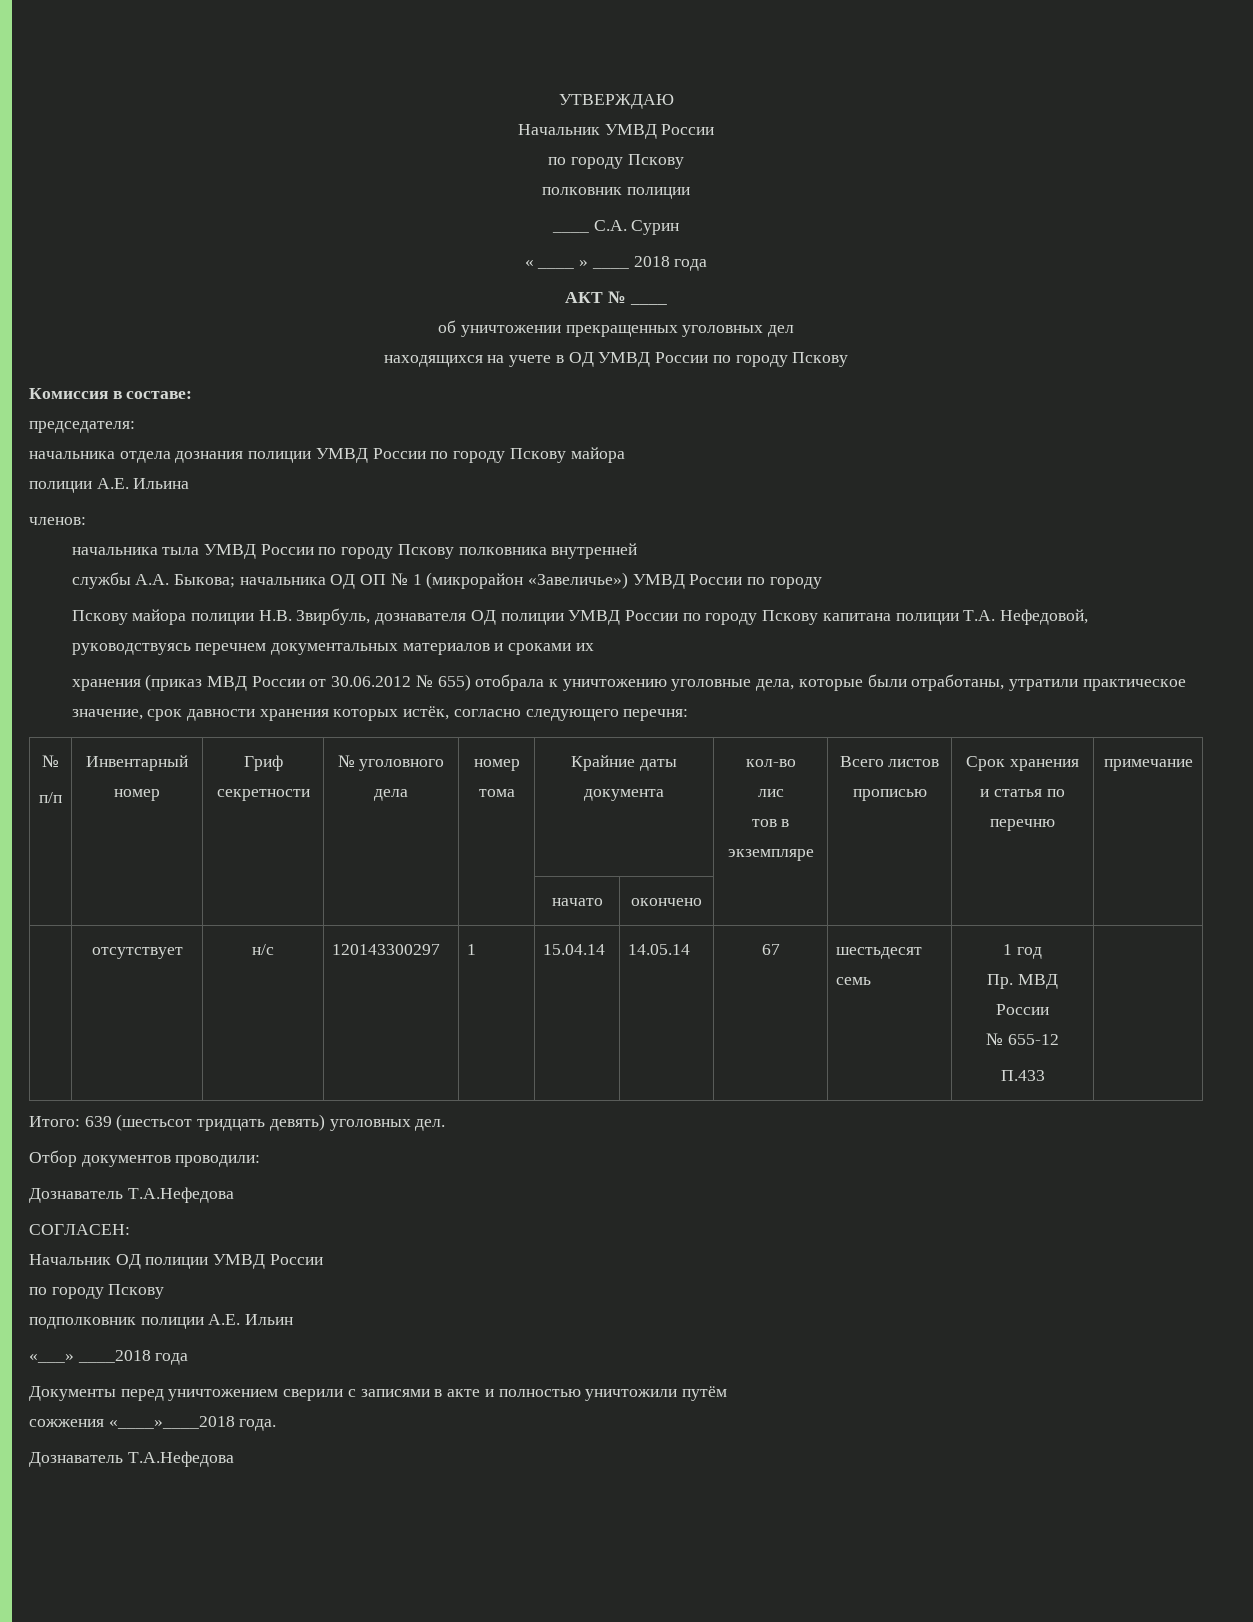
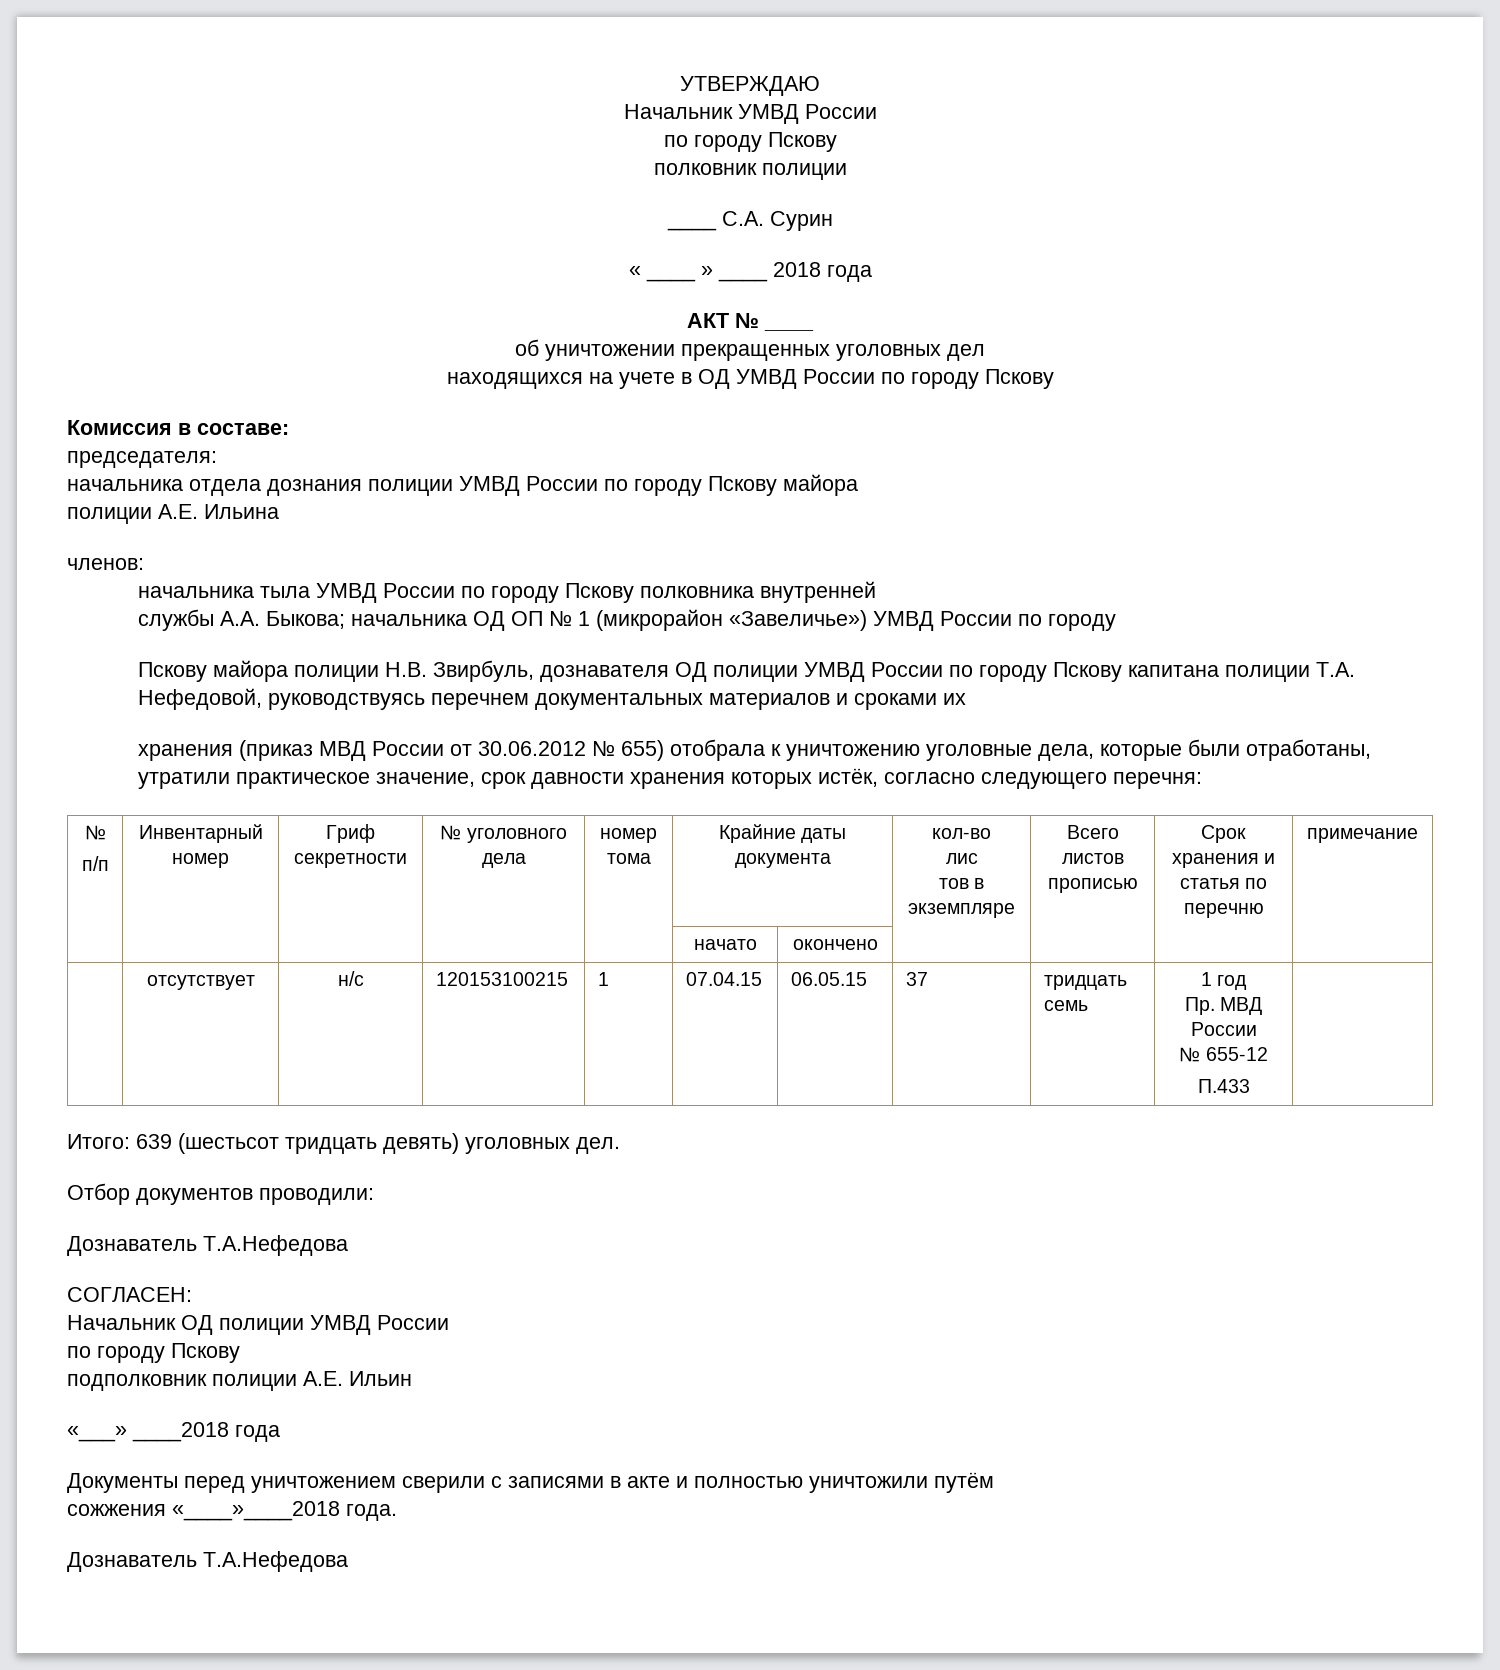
- | отсутствует | н/с | 120143300297 | 1 | 15.04.14 | 14.05.14 | 67 | шестьдесят семь | 1 год
+ | отсутствует | н/с | 120153100215 | 1 | 07.04.15 | 06.05.15 | 37 | тридцать семь | 1 год

